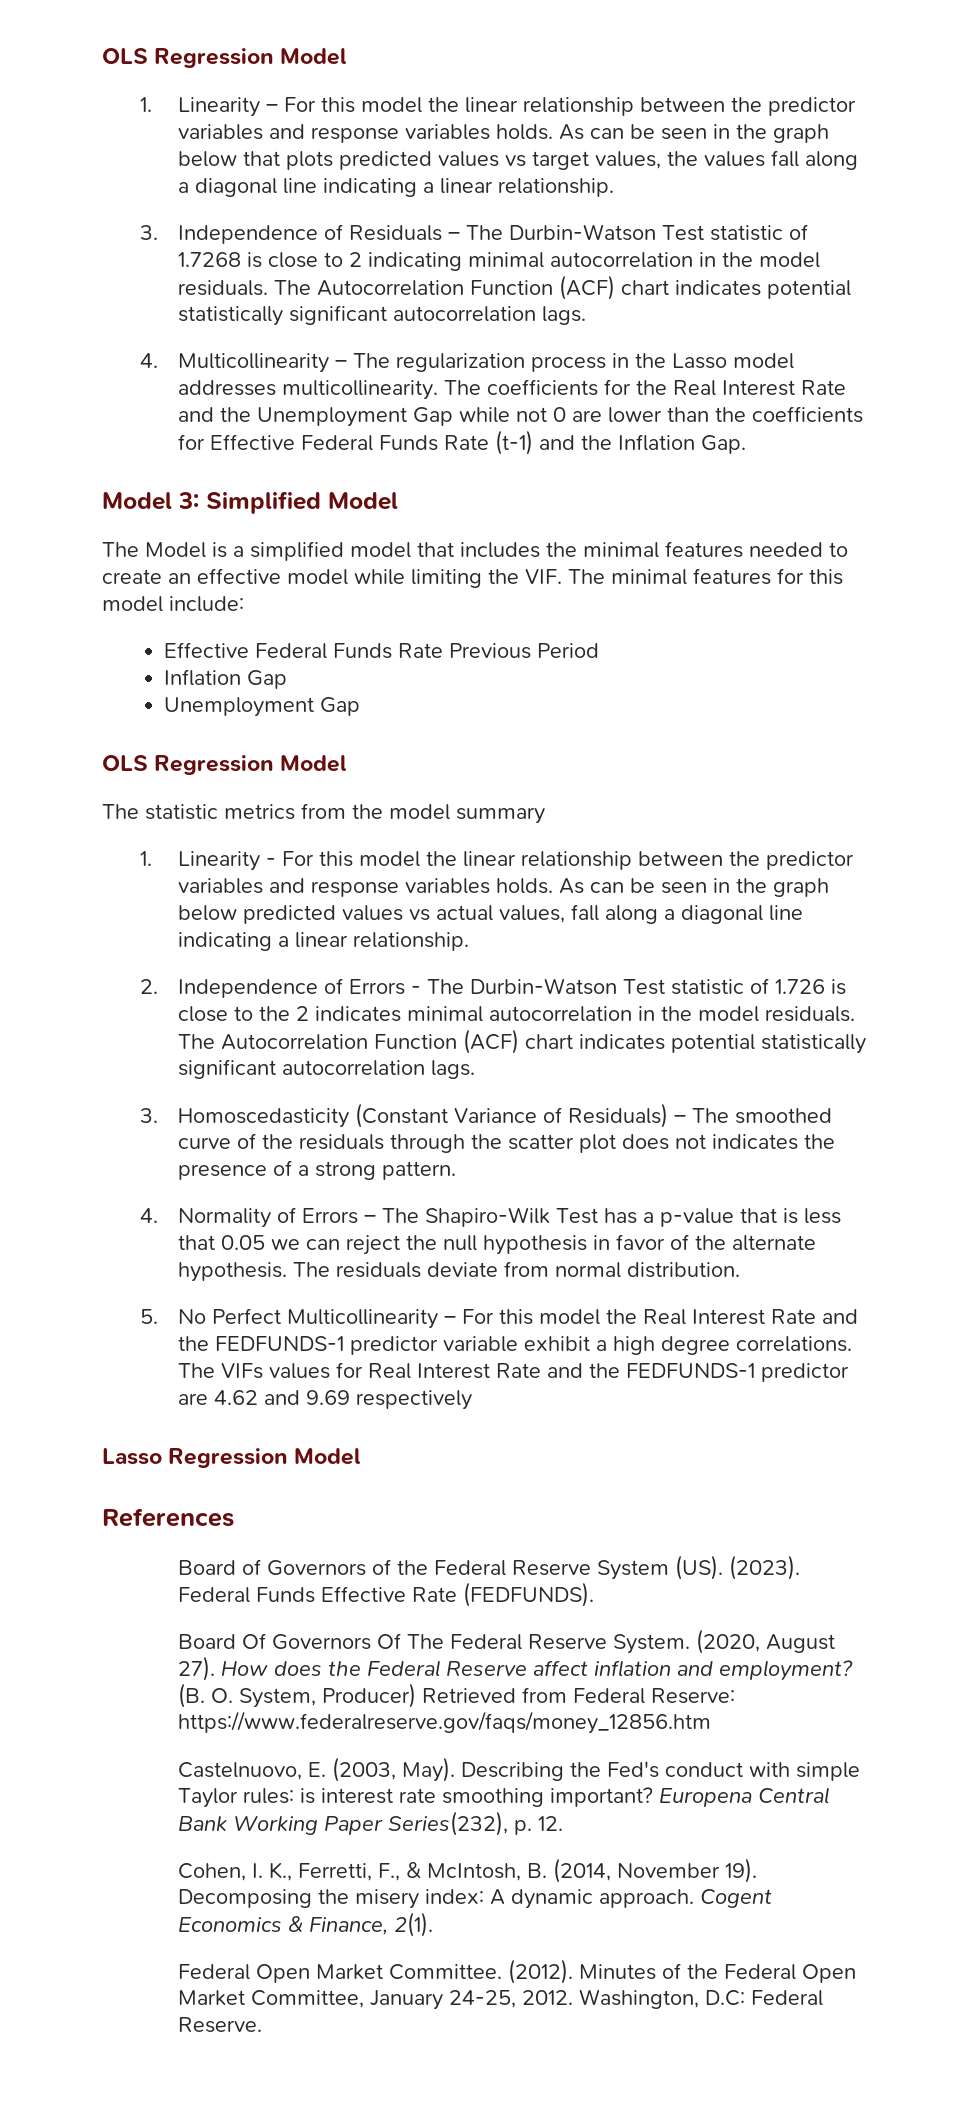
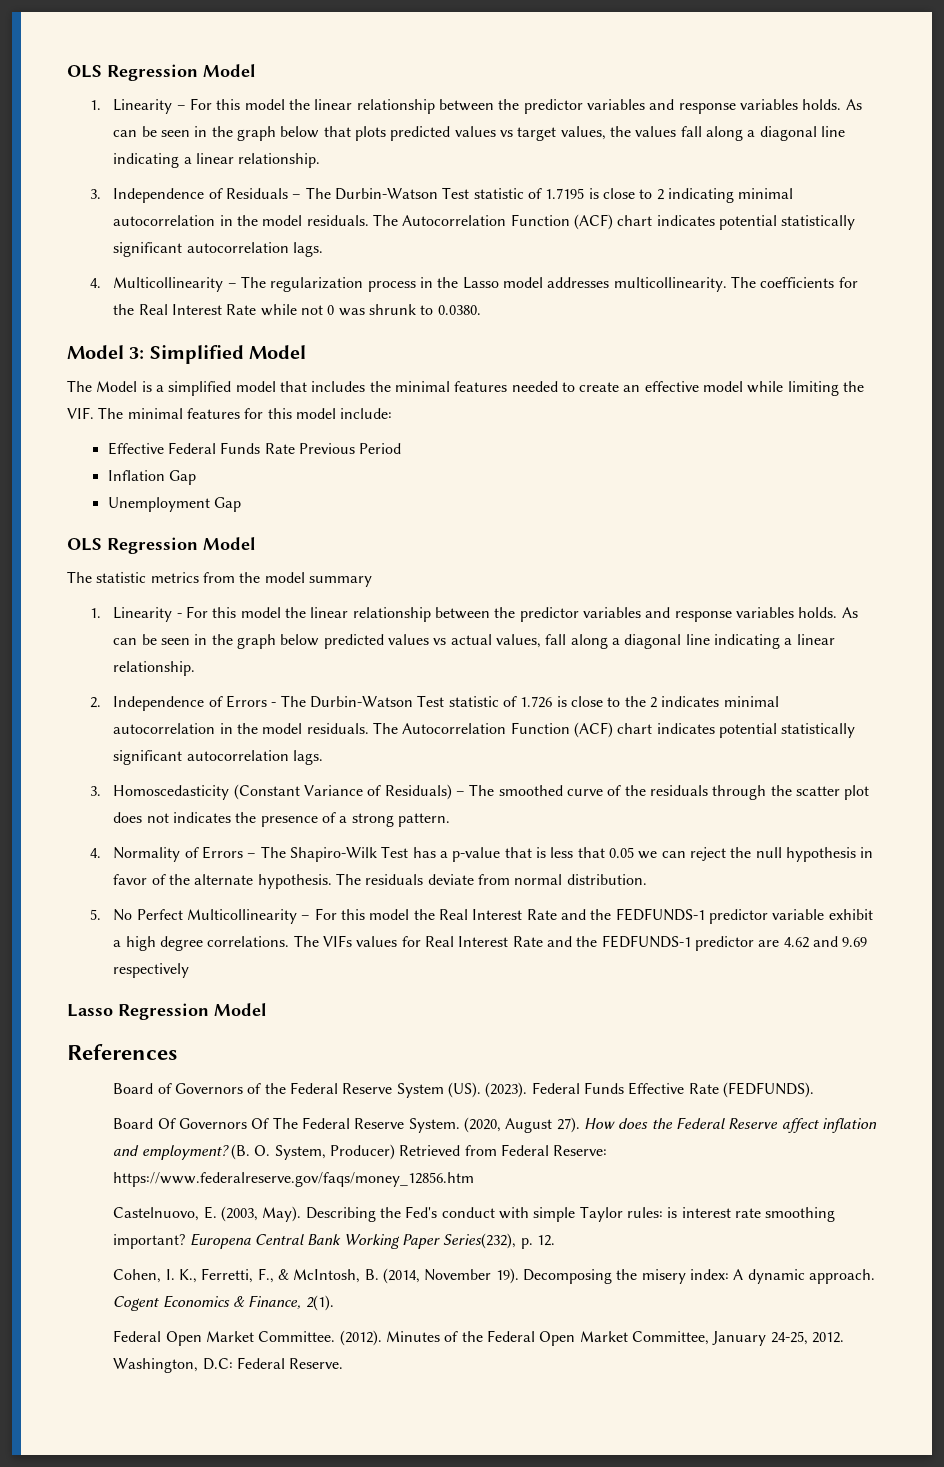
- 3. Independence of Residuals – The Durbin-Watson Test statistic of 1.7268 is close to 2 indicating minimal autocorrelation in the model residuals.
+ 3. Independence of Residuals – The Durbin-Watson Test statistic of 1.7195 is close to 2 indicating minimal autocorrelation in the model residuals.
- The coefficients for the Real Interest Rate and the Unemployment Gap while not 0 are lower than the coefficients for Effective Federal Funds Rate (t-1) and the Inflation Gap.
+ The coefficients for the Real Interest Rate while not 0 was shrunk to 0.0380.

